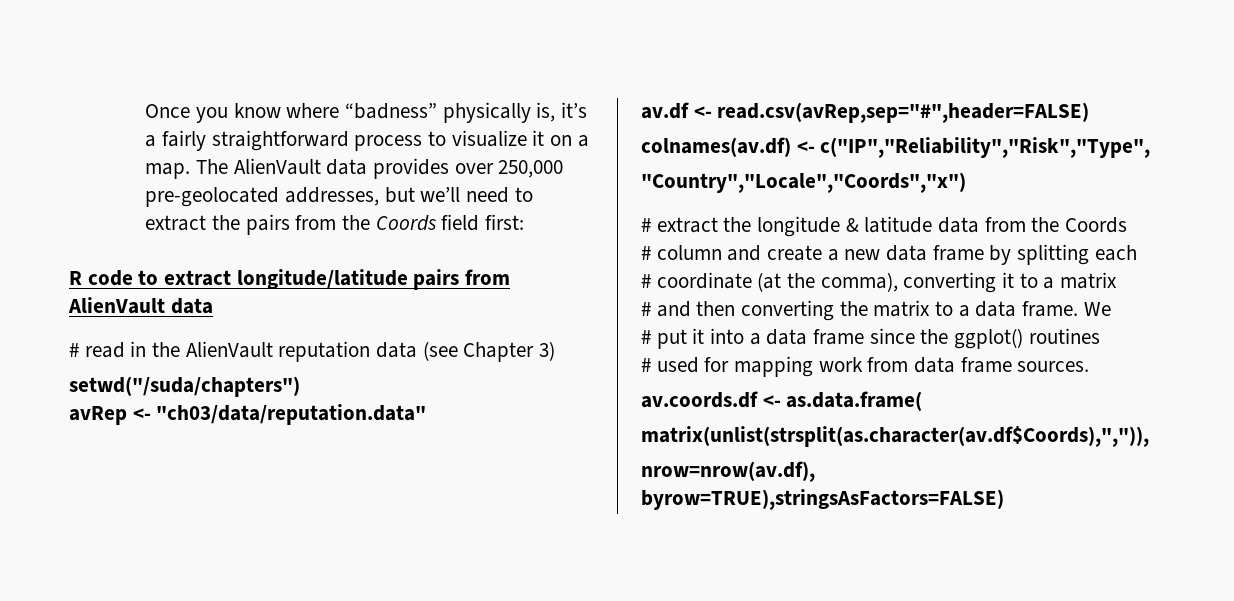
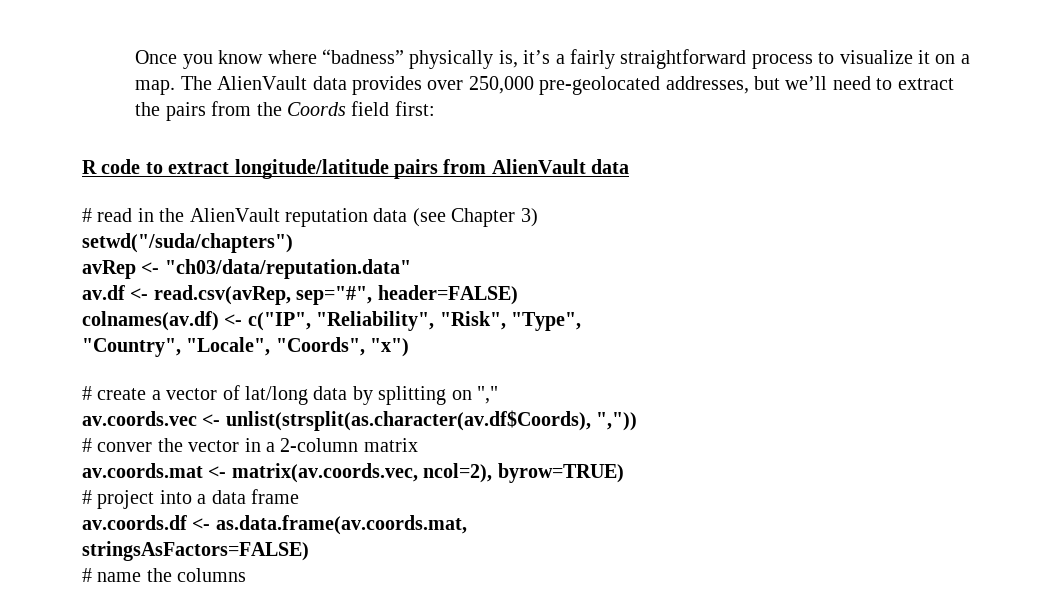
- av.df <- read.csv(avRep,sep="#",header=FALSE)
+ av.df <- read.csv(avRep, sep="#", header=FALSE)
- colnames(av.df) <- c("IP","Reliability","Risk","Type",
- "Country","Locale","Coords","x")
- # extract the longitude & latitude data from the Coords
- # column and create a new data frame by splitting each
- # coordinate (at the comma), converting it to a matrix
- # and then converting the matrix to a data frame. We
- # put it into a data frame since the ggplot() routines
- # used for mapping work from data frame sources.
- av.coords.df <- as.data.frame(
- matrix(unlist(strsplit(as.character(av.df$Coords),",")),
- nrow=nrow(av.df), byrow=TRUE),stringsAsFactors=FALSE)
+ colnames(av.df) <- c("IP", "Reliability", "Risk", "Type",
+ "Country", "Locale", "Coords", "x")
+ # create a vector of lat/long data by splitting on ","
+ av.coords.vec <- unlist(strsplit(as.character(av.df$Coords), ","))
+ # conver the vector in a 2-column matrix
+ av.coords.mat <- matrix(av.coords.vec, ncol=2), byrow=TRUE)
+ # project into a data frame
+ av.coords.df <- as.data.frame(av.coords.mat,
+ stringsAsFactors=FALSE)
+ # name the columns

